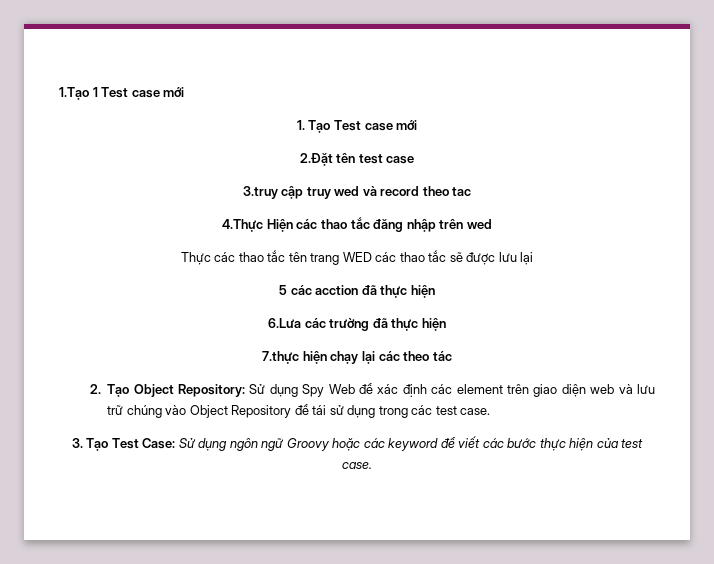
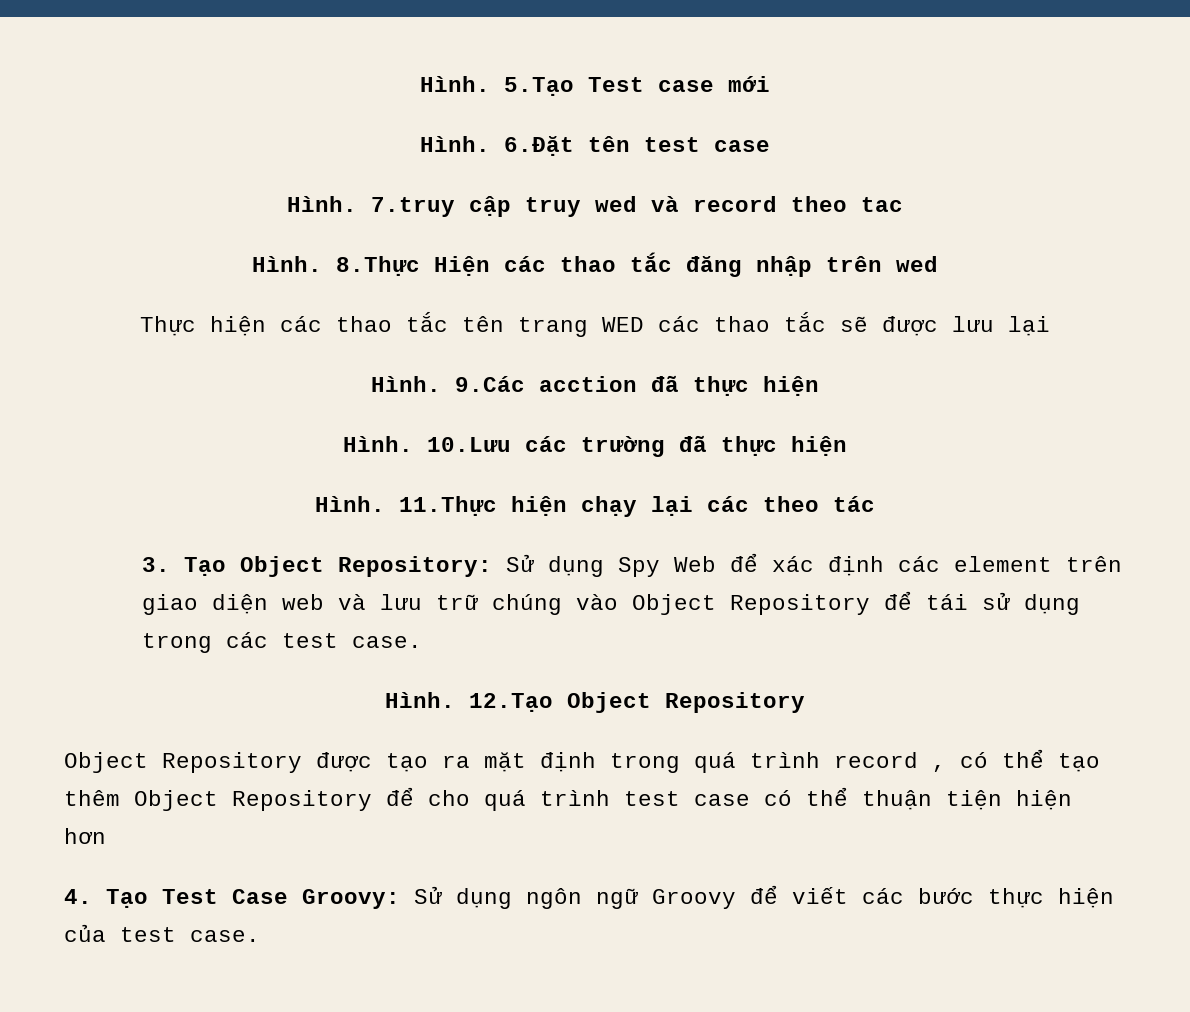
- 1.Tạo 1 Test case mới
- 1. Tạo Test case mới
- 2.Đặt tên test case
+ Hình. 5.Tạo Test case mới
+ Hình. 6.Đặt tên test case
- 3.truy cập truy wed và record theo tac
+ Hình. 7.truy cập truy wed và record theo tac
- 4.Thực Hiện các thao tắc đăng nhập trên wed
+ Hình. 8.Thực Hiện các thao tắc đăng nhập trên wed
- Thực các thao tắc tên trang WED các thao tắc sẽ được lưu lại
+ Thực hiện các thao tắc tên trang WED các thao tắc sẽ được lưu lại
- 5 các acction đã thực hiện
+ Hình. 9.Các acction đã thực hiện
- 6.Lưa các trường đã thực hiện
+ Hình. 10.Lưu các trường đã thực hiện
- 7.thực hiện chạy lại các theo tác
+ Hình. 11.Thực hiện chạy lại các theo tác
- 2. Tạo Object Repository: Sử dụng Spy Web để xác định các element trên giao diện web và lưu trữ chúng vào Object Repository để tái sử dụng trong các test case.
+ 3. Tạo Object Repository: Sử dụng Spy Web để xác định các element trên giao diện web và lưu trữ chúng vào Object Repository để tái sử dụng trong các test case.
- 3. Tạo Test Case: Sử dụng ngôn ngữ Groovy hoặc các keyword để viết các bước thực hiện của test case.
+ Hình. 12.Tạo Object Repository
+ Object Repository được tạo ra mặt định trong quá trình record , có thể tạo thêm Object Repository để cho quá trình test case có thể thuận tiện hiện hơn
+ 4. Tạo Test Case Groovy: Sử dụng ngôn ngữ Groovy để viết các bước thực hiện của test case.

